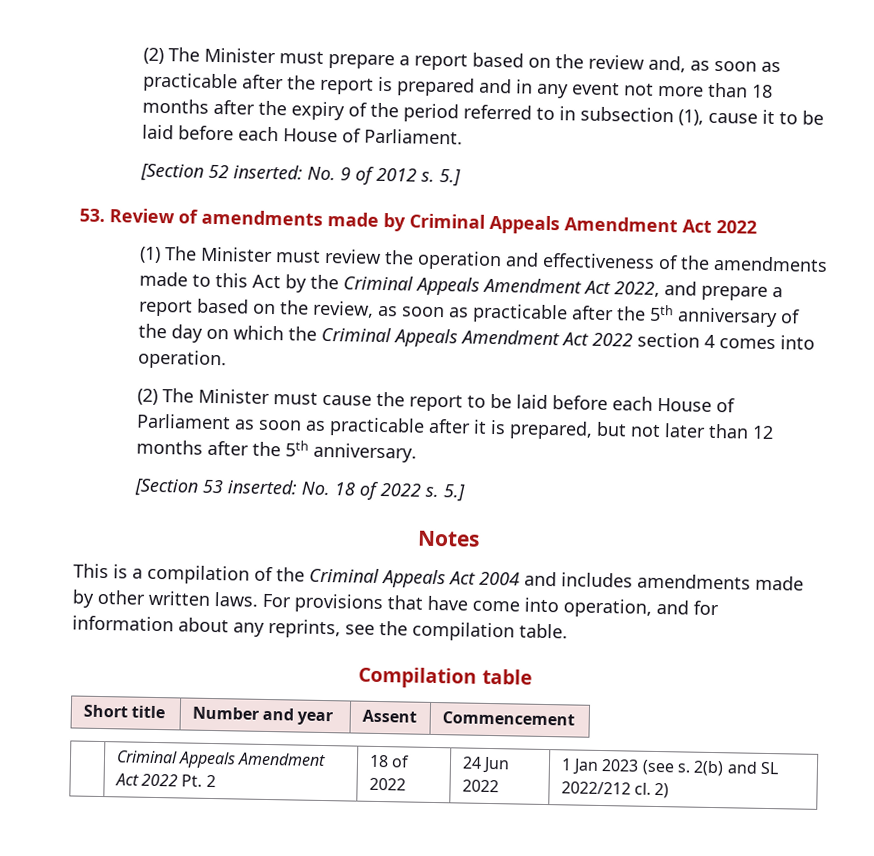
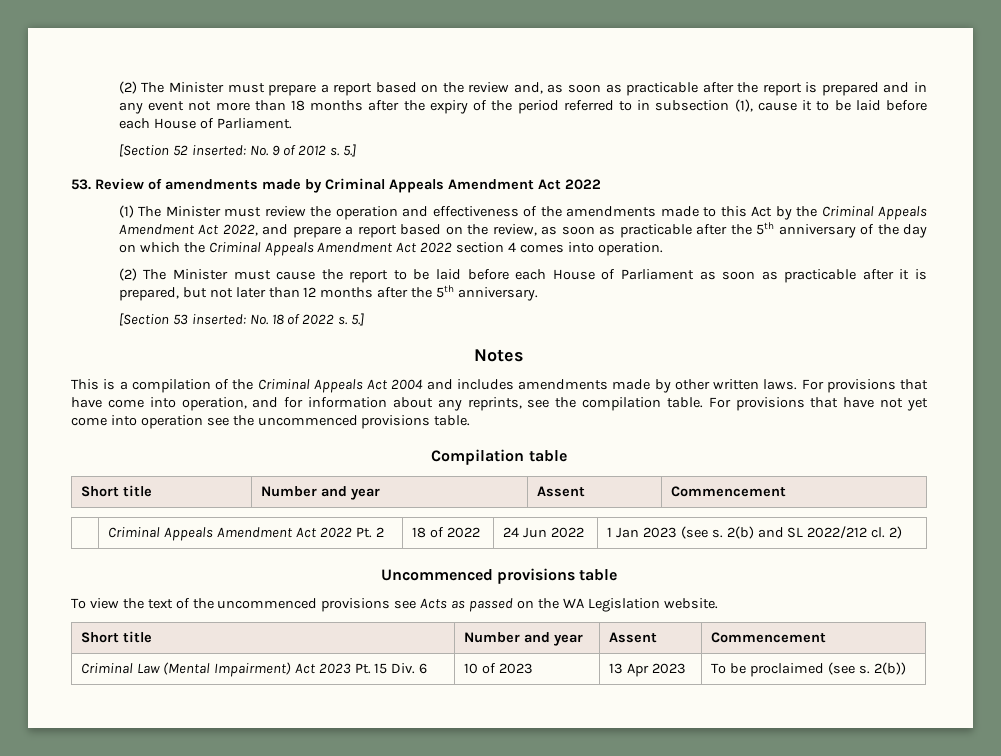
+ For provisions that have not yet come into operation see the uncommenced provisions table.
+ Uncommenced provisions table
+ To view the text of the uncommenced provisions see Acts as passed on the WA Legislation website.
+ Short title | Number and year | Assent | Commencement
+ Criminal Law (Mental Impairment) Act 2023 Pt. 15 Div. 6 | 10 of 2023 | 13 Apr 2023 | To be proclaimed (see s. 2(b))

